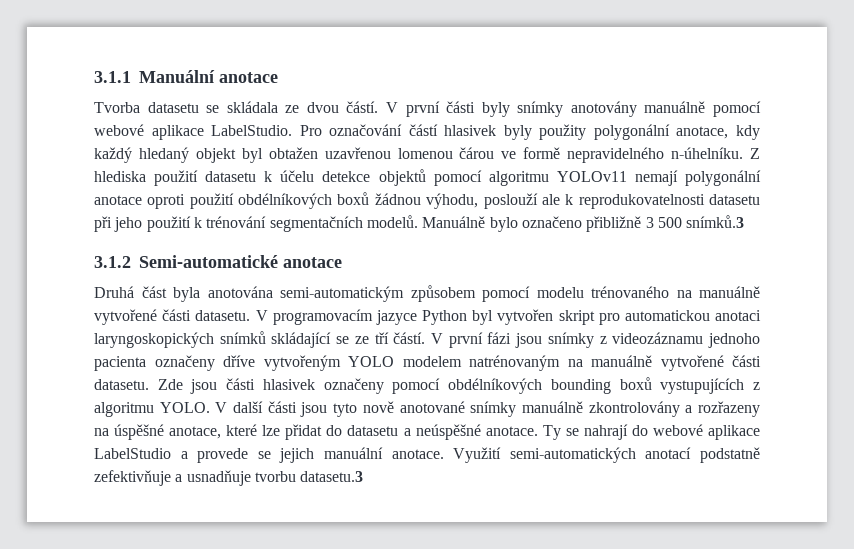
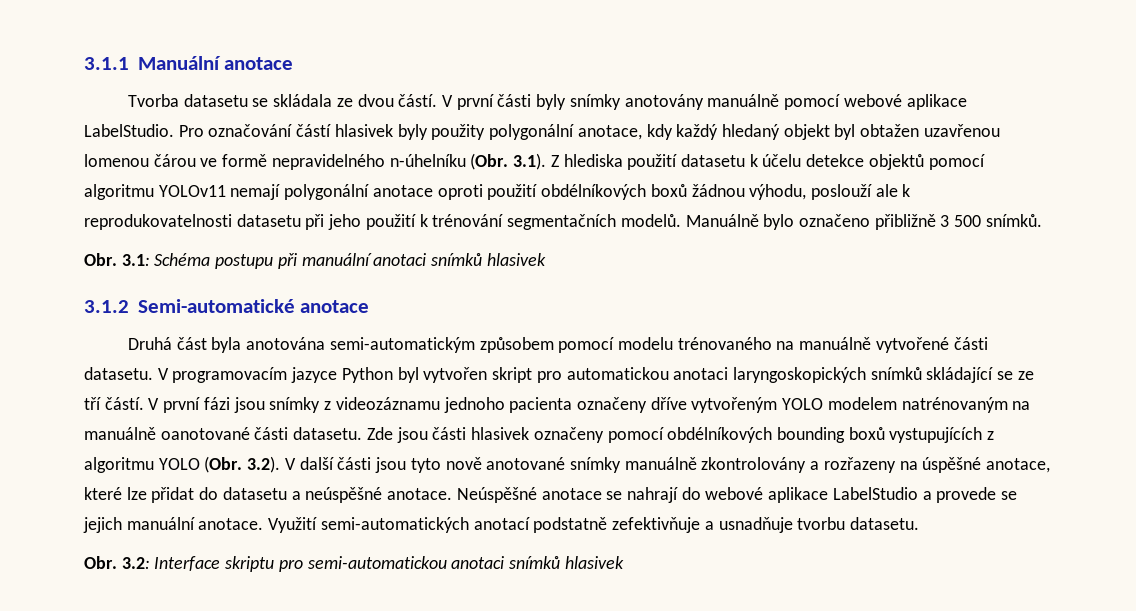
- Pro označování částí hlasivek byly použity polygonální anotace, kdy každý hledaný objekt byl obtažen uzavřenou lomenou čárou ve formě nepravidelného n-úhelníku. Z hlediska použití datasetu k účelu detekce objektů pomocí algoritmu YOLOv11 nemají polygonální anotace oproti použití obdélníkových boxů žádnou výhodu, poslouží ale k reprodukovatelnosti datasetu při jeho použití k trénování segmentačních modelů.
+ Pro označování částí hlasivek byly použity polygonální anotace, kdy každý hledaný objekt byl obtažen uzavřenou lomenou čárou ve formě nepravidelného n-úhelníku (Obr. 3.1). Z hlediska použití datasetu k účelu detekce objektů pomocí algoritmu YOLOv11 nemají polygonální anotace oproti použití obdélníkových boxů žádnou výhodu, poslouží ale k reprodukovatelnosti datasetu při jeho použití k trénování segmentačních modelů.
- Manuálně bylo označeno přibližně 3 500 snímků.3
+ Manuálně bylo označeno přibližně 3 500 snímků.
+ Obr. 3.1: Schéma postupu při manuální anotaci snímků hlasivek
- V první fázi jsou snímky z videozáznamu jednoho pacienta označeny dříve vytvořeným YOLO modelem natrénovaným na manuálně vytvořené části datasetu.
+ V první fázi jsou snímky z videozáznamu jednoho pacienta označeny dříve vytvořeným YOLO modelem natrénovaným na manuálně oanotované části datasetu.
- Zde jsou části hlasivek označeny pomocí obdélníkových bounding boxů vystupujících z algoritmu YOLO. V další části jsou tyto nově anotované snímky manuálně zkontrolovány a rozřazeny na úspěšné anotace, které lze přidat do datasetu a neúspěšné anotace.
+ Zde jsou části hlasivek označeny pomocí obdélníkových bounding boxů vystupujících z algoritmu YOLO (Obr. 3.2). V další části jsou tyto nově anotované snímky manuálně zkontrolovány a rozřazeny na úspěšné anotace, které lze přidat do datasetu a neúspěšné anotace.
- Ty se nahrají do webové aplikace LabelStudio a provede se jejich manuální anotace.
+ Neúspěšné anotace se nahrají do webové aplikace LabelStudio a provede se jejich manuální anotace.
- Využití semi-automatických anotací podstatně zefektivňuje a usnadňuje tvorbu datasetu.3
+ Využití semi-automatických anotací podstatně zefektivňuje a usnadňuje tvorbu datasetu.
+ Obr. 3.2: Interface skriptu pro semi-automatickou anotaci snímků hlasivek

